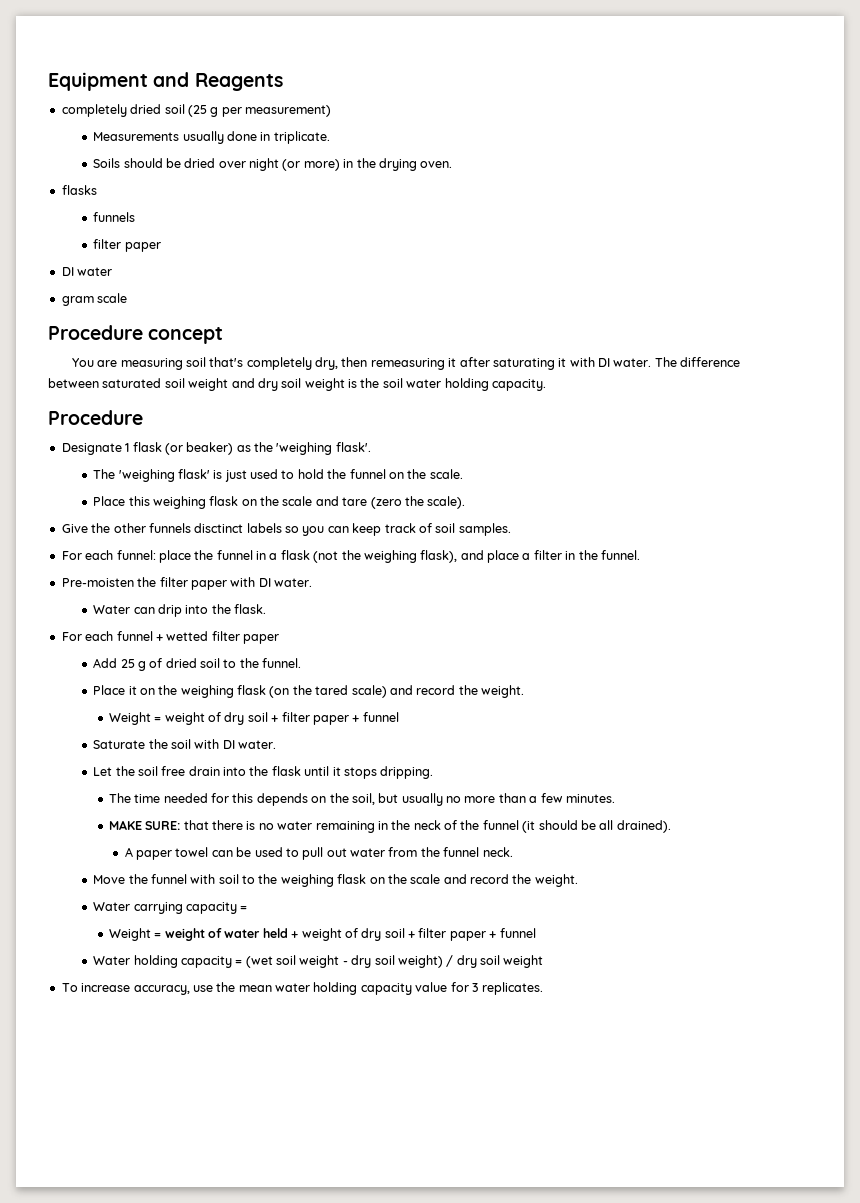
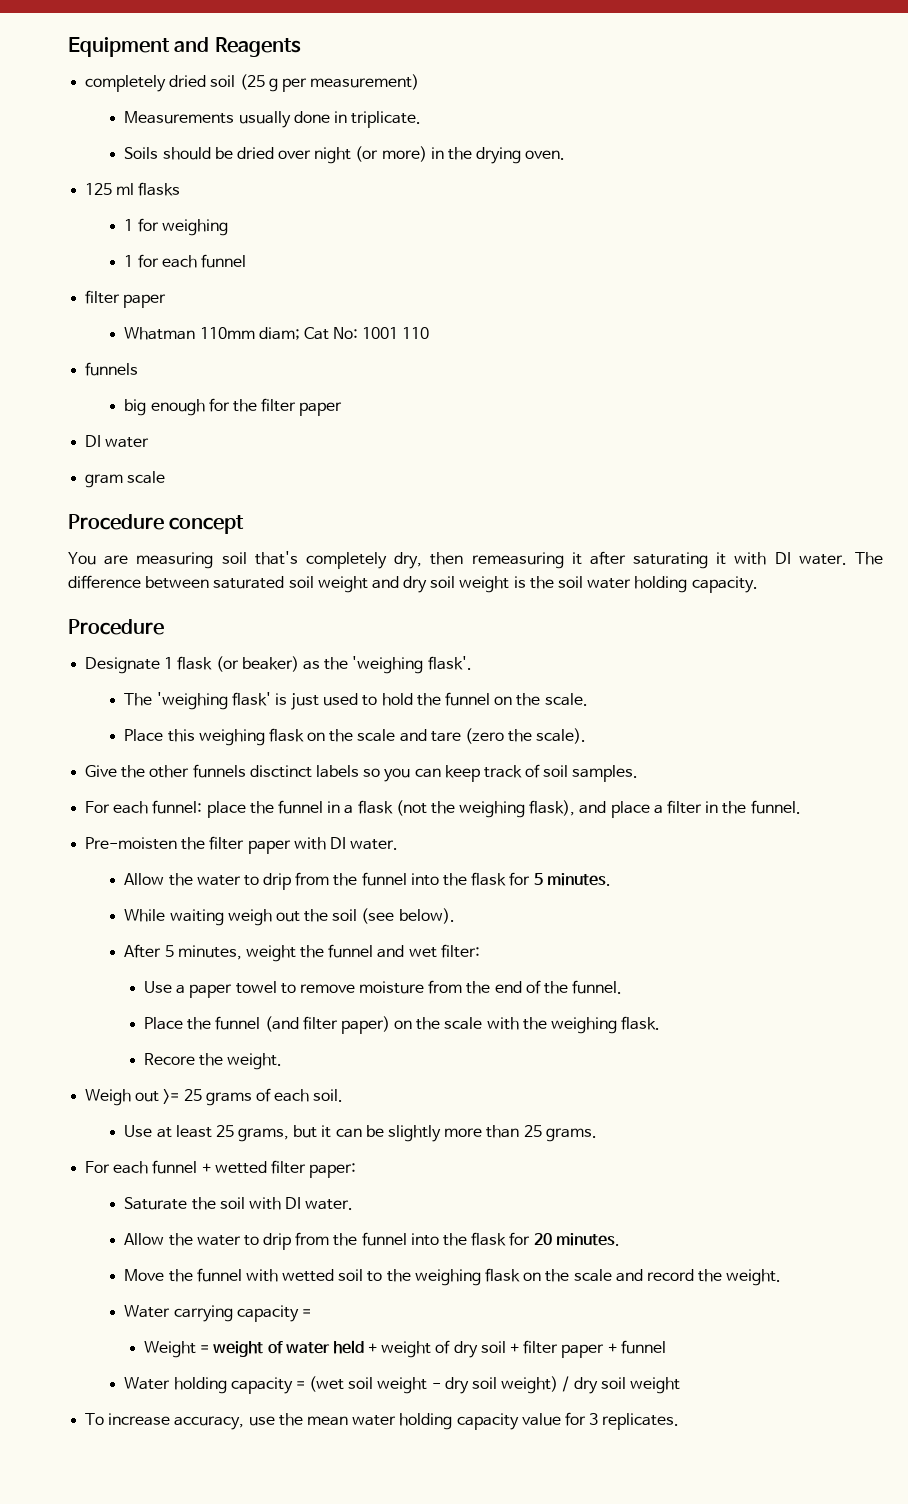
- flasks
+ 125 ml flasks
+ 1 for weighing
+ 1 for each funnel
+ filter paper
+ Whatman 110mm diam; Cat No: 1001 110
  funnels
- filter paper
+ big enough for the filter paper
- Water can drip into the flask.
+ Allow the water to drip from the funnel into the flask for 5 minutes.
+ While waiting weigh out the soil (see below).
+ After 5 minutes, weight the funnel and wet filter:
+ Use a paper towel to remove moisture from the end of the funnel.
+ Place the funnel (and filter paper) on the scale with the weighing flask.
+ Recore the weight.
+ Weigh out >= 25 grams of each soil.
+ Use at least 25 grams, but it can be slightly more than 25 grams.
- For each funnel + wetted filter paper
- Add 25 g of dried soil to the funnel.
- Place it on the weighing flask (on the tared scale) and record the weight.
- Weight = weight of dry soil + filter paper + funnel
+ For each funnel + wetted filter paper:
- Let the soil free drain into the flask until it stops dripping.
- The time needed for this depends on the soil, but usually no more than a few minutes.
- MAKE SURE: that there is no water remaining in the neck of the funnel (it should be all drained).
- A paper towel can be used to pull out water from the funnel neck.
+ Allow the water to drip from the funnel into the flask for 20 minutes.
- Move the funnel with soil to the weighing flask on the scale and record the weight.
+ Move the funnel with wetted soil to the weighing flask on the scale and record the weight.

